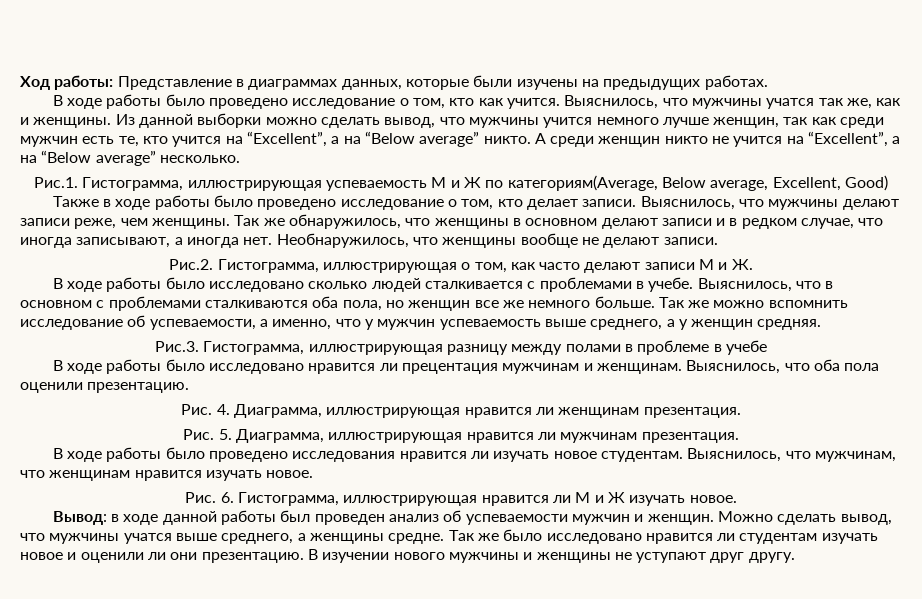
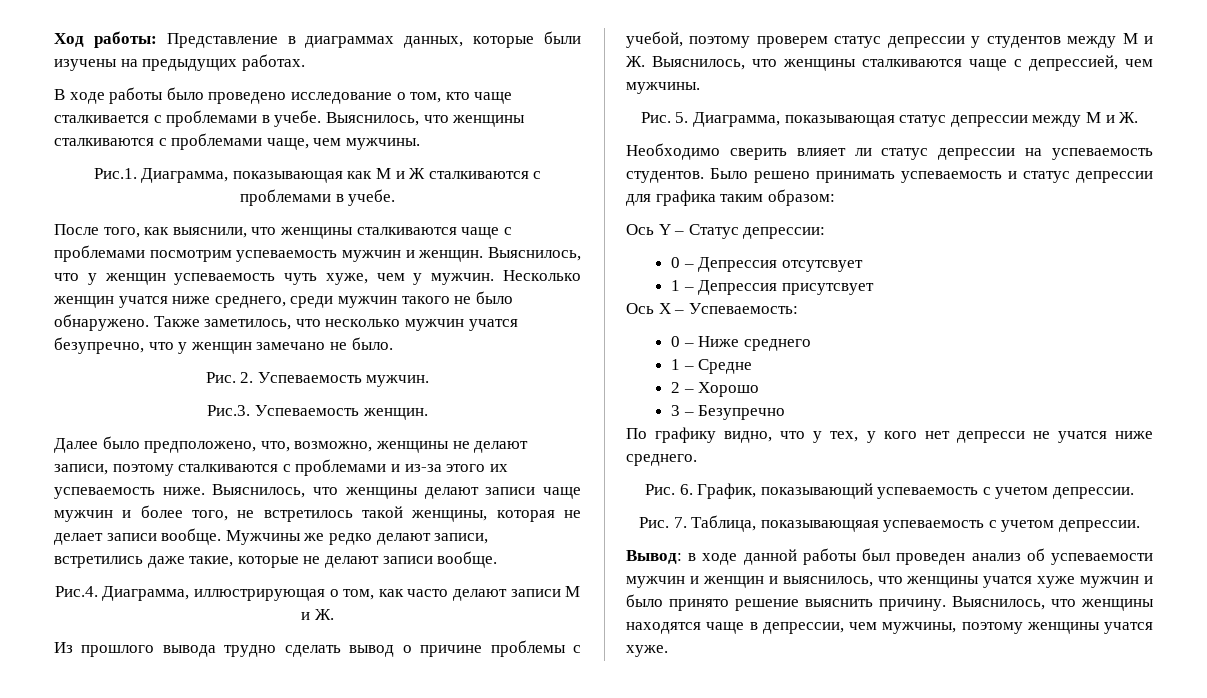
- В ходе работы было проведено исследование о том, кто как учится. Выяснилось, что мужчины учатся так же, как и женщины. Из данной выборки можно сделать вывод, что мужчины учится немного лучше женщин, так как среди мужчин есть те, кто учится на “Excellent”, а на “Below average” никто. А среди женщин никто не учится на “Excellent”, а на “Below average” несколько.
- Рис.1. Гистограмма, иллюстрирующая успеваемость М и Ж по категориям(Average, Below average, Excellent, Good)
- Также в ходе работы было проведено исследование о том, кто делает записи. Выяснилось, что мужчины делают записи реже, чем женщины. Так же обнаружилось, что женщины в основном делают записи и в редком случае, что иногда записывают, а иногда нет. Необнаружилось, что женщины вообще не делают записи.
- Рис.2. Гистограмма, иллюстрирующая о том, как часто делают записи М и Ж.
+ В ходе работы было проведено исследование о том, кто чаще сталкивается с проблемами в учебе. Выяснилось, что женщины сталкиваются с проблемами чаще, чем мужчины.
+ Рис.1. Диаграмма, показывающая как М и Ж сталкиваются с проблемами в учебе.
+ После того, как выяснили, что женщины сталкиваются чаще с проблемами посмотрим успеваемость мужчин и женщин. Выяснилось, что у женщин успеваемость чуть хуже, чем у мужчин. Несколько женщин учатся ниже среднего, среди мужчин такого не было обнаружено. Также заметилось, что несколько мужчин учатся безупречно, что у женщин замечано не было.
+ Рис. 2. Успеваемость мужчин.
+ Рис.3. Успеваемость женщин.
+ Далее было предположено, что, возможно, женщины не делают записи, поэтому сталкиваются с проблемами и из-за этого их успеваемость ниже. Выяснилось, что женщины делают записи чаще мужчин и более того, не встретилось такой женщины, которая не делает записи вообще. Мужчины же редко делают записи, встретились даже такие, которые не делают записи вообще.
+ Рис.4. Диаграмма, иллюстрирующая о том, как часто делают записи М и Ж.
- В ходе работы было исследовано сколько людей сталкивается с проблемами в учебе. Выяснилось, что в основном с проблемами сталкиваются оба пола, но женщин все же немного больше. Так же можно вспомнить исследование об успеваемости, а именно, что у мужчин успеваемость выше среднего, а у женщин средняя.
- Рис.3. Гистограмма, иллюстрирующая разницу между полами в проблеме в учебе
- В ходе работы было исследовано нравится ли прецентация мужчинам и женщинам. Выяснилось, что оба пола оценили презентацию.
- Рис. 4. Диаграмма, иллюстрирующая нравится ли женщинам презентация.
- Рис. 5. Диаграмма, иллюстрирующая нравится ли мужчинам презентация.
- В ходе работы было проведено исследования нравится ли изучать новое студентам. Выяснилось, что мужчинам, что женщинам нравится изучать новое.
- Рис. 6. Гистограмма, иллюстрирующая нравится ли М и Ж изучать новое.
+ Из прошлого вывода трудно сделать вывод о причине проблемы с учебой, поэтому проверем статус депрессии у студентов между М и Ж. Выяснилось, что женщины сталкиваются чаще с депрессией, чем мужчины.
+ Рис. 5. Диаграмма, показывающая статус депрессии между М и Ж.
+ Необходимо сверить влияет ли статус депрессии на успеваемость студентов. Было решено принимать успеваемость и статус депрессии для графика таким образом:
+ Ось Y – Статус депрессии:
+ 0 – Депрессия отсутсвует
+ 1 – Депрессия присутсвует
+ Ось Х – Успеваемость:
+ 0 – Ниже среднего
+ 1 – Средне
+ 2 – Хорошо
+ 3 – Безупречно
+ По графику видно, что у тех, у кого нет депресси не учатся ниже среднего.
+ Рис. 6. График, показывающий успеваемость с учетом депрессии.
+ Рис. 7. Таблица, показывающяая успеваемость с учетом депрессии.
- Вывод: в ходе данной работы был проведен анализ об успеваемости мужчин и женщин. Можно сделать вывод, что мужчины учатся выше среднего, а женщины средне. Так же было исследовано нравится ли студентам изучать новое и оценили ли они презентацию. В изучении нового мужчины и женщины не уступают друг другу.
+ Вывод: в ходе данной работы был проведен анализ об успеваемости мужчин и женщин и выяснилось, что женщины учатся хуже мужчин и было принято решение выяснить причину. Выяснилось, что женщины находятся чаще в депрессии, чем мужчины, поэтому женщины учатся хуже.

